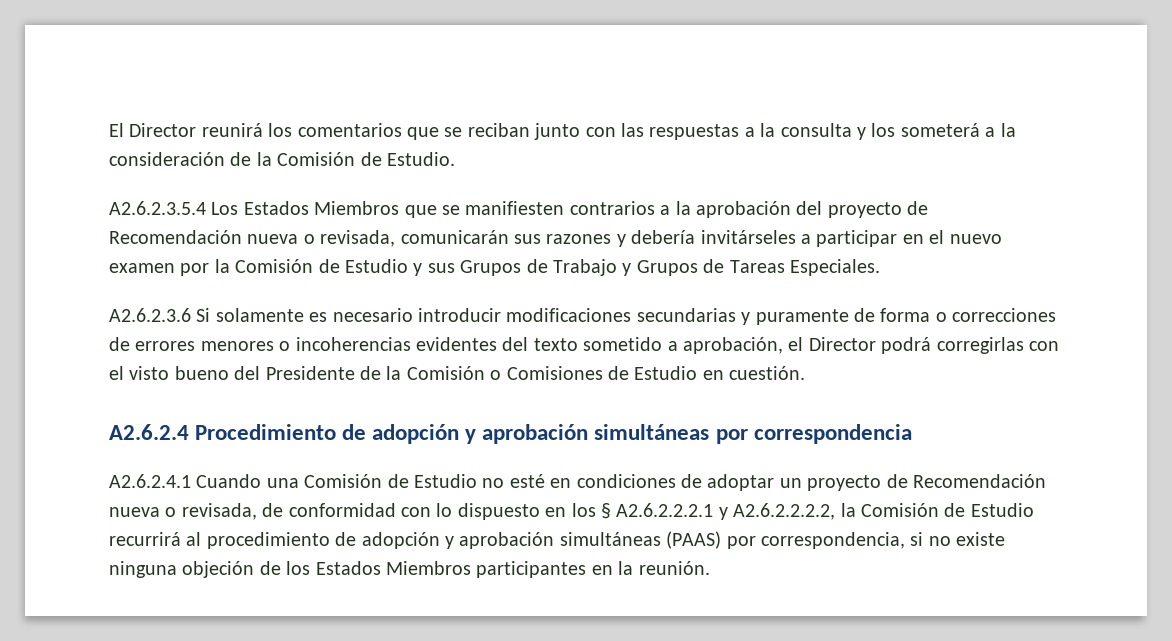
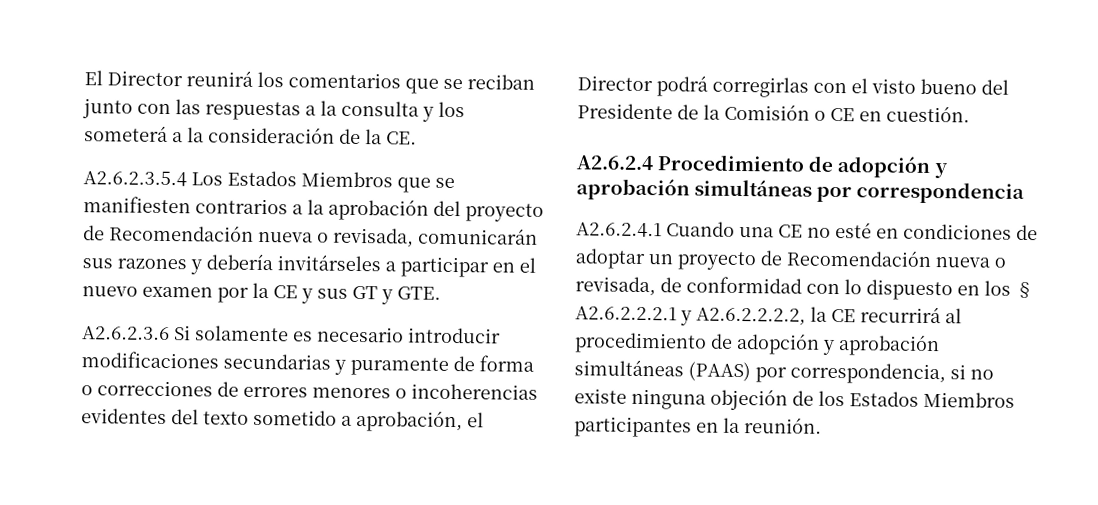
- El Director reunirá los comentarios que se reciban junto con las respuestas a la consulta y los someterá a la consideración de la Comisión de Estudio.
+ El Director reunirá los comentarios que se reciban junto con las respuestas a la consulta y los someterá a la consideración de la CE.
- A2.6.2.3.5.4 Los Estados Miembros que se manifiesten contrarios a la aprobación del proyecto de Recomendación nueva o revisada, comunicarán sus razones y debería invitárseles a participar en el nuevo examen por la Comisión de Estudio y sus Grupos de Trabajo y Grupos de Tareas Especiales.
+ A2.6.2.3.5.4 Los Estados Miembros que se manifiesten contrarios a la aprobación del proyecto de Recomendación nueva o revisada, comunicarán sus razones y debería invitárseles a participar en el nuevo examen por la CE y sus GT y GTE.
- A2.6.2.3.6 Si solamente es necesario introducir modificaciones secundarias y puramente de forma o correcciones de errores menores o incoherencias evidentes del texto sometido a aprobación, el Director podrá corregirlas con el visto bueno del Presidente de la Comisión o Comisiones de Estudio en cuestión.
+ A2.6.2.3.6 Si solamente es necesario introducir modificaciones secundarias y puramente de forma o correcciones de errores menores o incoherencias evidentes del texto sometido a aprobación, el Director podrá corregirlas con el visto bueno del Presidente de la Comisión o CE en cuestión.
- A2.6.2.4.1 Cuando una Comisión de Estudio no esté en condiciones de adoptar un proyecto de Recomendación nueva o revisada, de conformidad con lo dispuesto en los § A2.6.2.2.2.1 y A2.6.2.2.2.2, la Comisión de Estudio recurrirá al procedimiento de adopción y aprobación simultáneas (PAAS) por correspondencia, si no existe ninguna objeción de los Estados Miembros participantes en la reunión.
+ A2.6.2.4.1 Cuando una CE no esté en condiciones de adoptar un proyecto de Recomendación nueva o revisada, de conformidad con lo dispuesto en los § A2.6.2.2.2.1 y A2.6.2.2.2.2, la CE recurrirá al procedimiento de adopción y aprobación simultáneas (PAAS) por correspondencia, si no existe ninguna objeción de los Estados Miembros participantes en la reunión.

